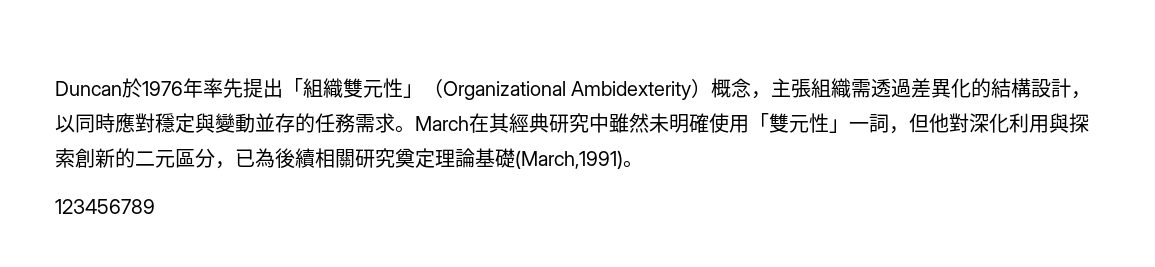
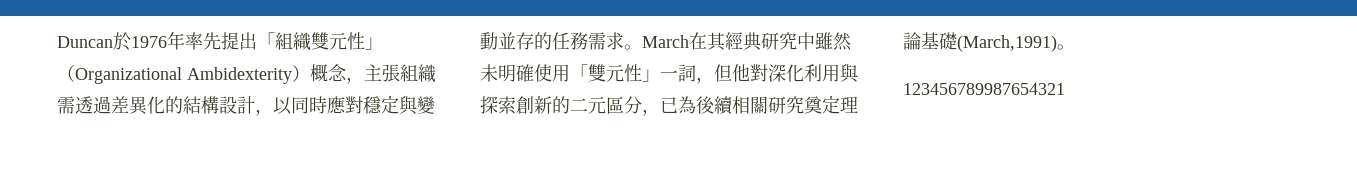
- 123456789
+ 123456789987654321

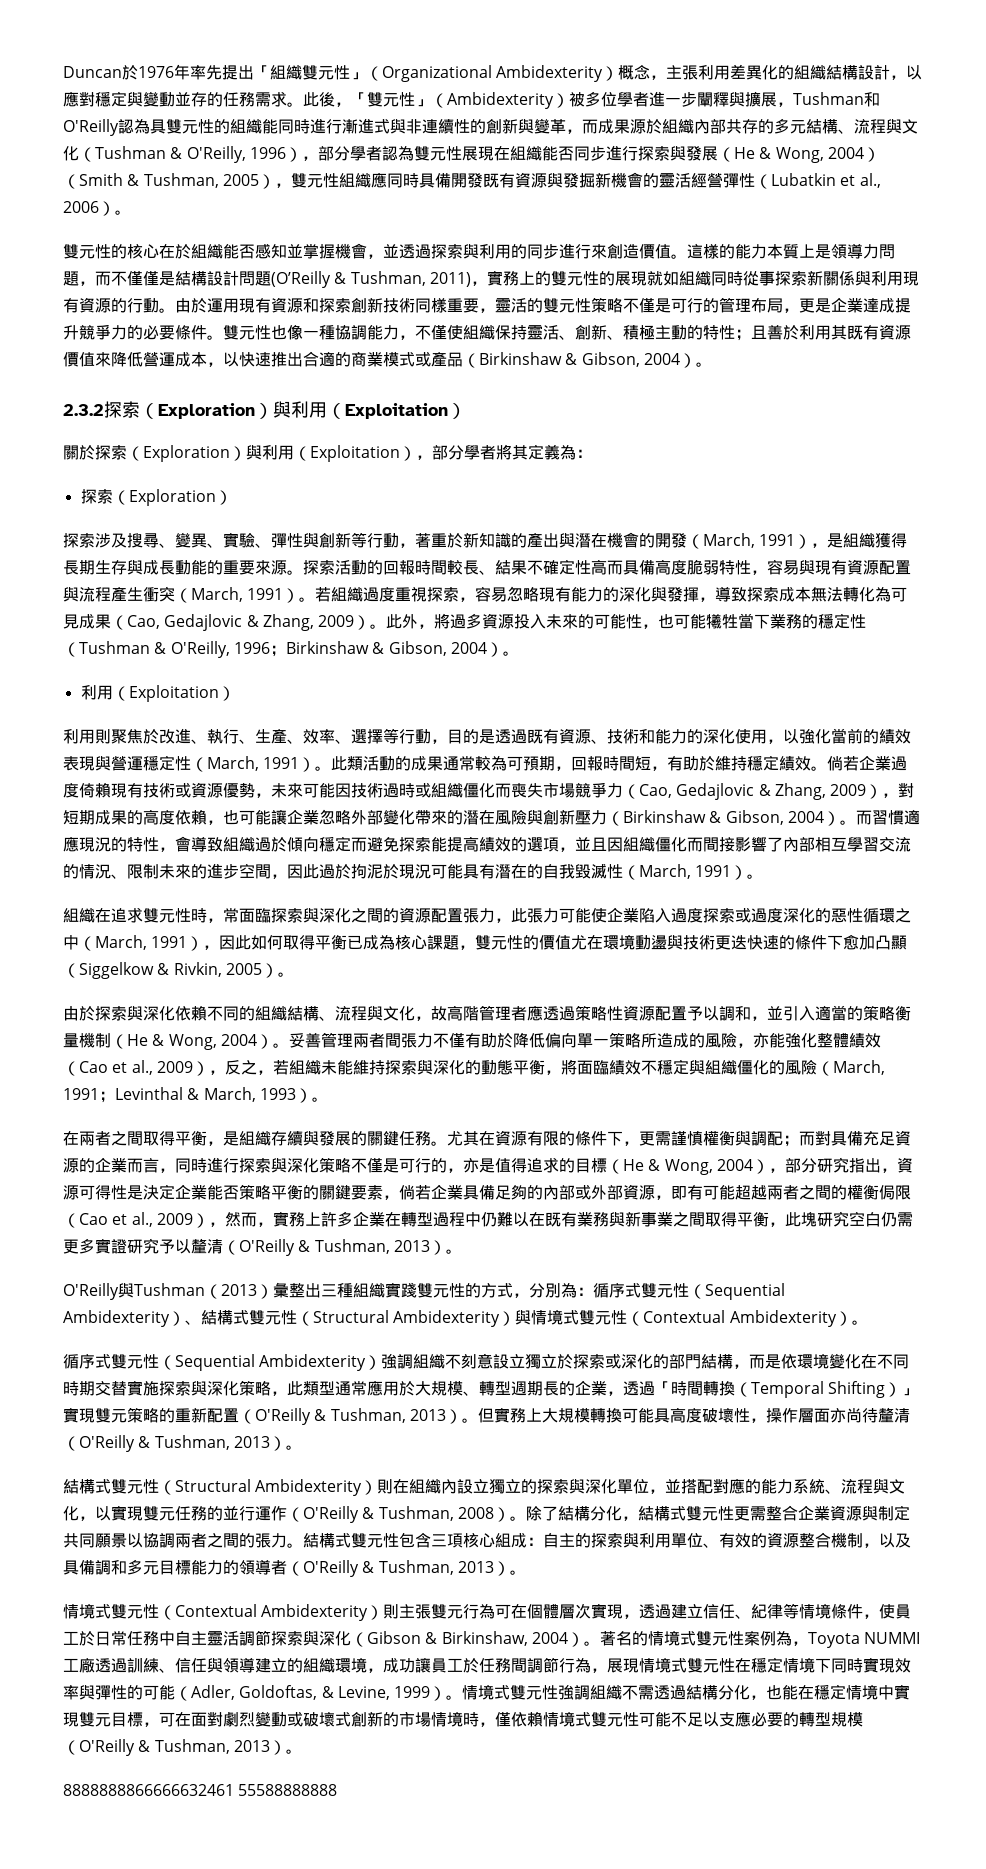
- Duncan於1976年率先提出「組織雙元性」（Organizational Ambidexterity）概念，主張組織需透過差異化的結構設計，以同時應對穩定與變動並存的任務需求。
+ Duncan於1976年率先提出「組織雙元性」（Organizational Ambidexterity）概念，主張利用差異化的組織結構設計，以應對穩定與變動並存的任務需求。
- March在其經典研究中雖然未明確使用「雙元性」一詞，但他對深化利用與探索創新的二元區分，已為後續相關研究奠定理論基礎(March,1991)。
- 123456789987654321
+ 此後，「雙元性」（Ambidexterity）被多位學者進一步闡釋與擴展，Tushman和O'Reilly認為具雙元性的組織能同時進行漸進式與非連續性的創新與變革，而成果源於組織內部共存的多元結構、流程與文化（Tushman & O'Reilly, 1996），部分學者認為雙元性展現在組織能否同步進行探索與發展（He & Wong, 2004）（Smith & Tushman, 2005），雙元性組織應同時具備開發既有資源與發掘新機會的靈活經營彈性（Lubatkin et al., 2006）。
+ 雙元性的核心在於組織能否感知並掌握機會，並透過探索與利用的同步進行來創造價值。這樣的能力本質上是領導力問題，而不僅僅是結構設計問題(O’Reilly & Tushman, 2011)，實務上的雙元性的展現就如組織同時從事探索新關係與利用現有資源的行動。由於運用現有資源和探索創新技術同樣重要，靈活的雙元性策略不僅是可行的管理布局，更是企業達成提升競爭力的必要條件。雙元性也像一種協調能力，不僅使組織保持靈活、創新、積極主動的特性；且善於利用其既有資源價值來降低營運成本，以快速推出合適的商業模式或產品（Birkinshaw & Gibson, 2004）。
+ 2.3.2探索（Exploration）與利用（Exploitation）
+ 關於探索（Exploration）與利用（Exploitation），部分學者將其定義為：
+ 探索（Exploration）
+ 探索涉及搜尋、變異、實驗、彈性與創新等行動，著重於新知識的產出與潛在機會的開發（March, 1991），是組織獲得長期生存與成長動能的重要來源。探索活動的回報時間較長、結果不確定性高而具備高度脆弱特性，容易與現有資源配置與流程產生衝突（March, 1991）。若組織過度重視探索，容易忽略現有能力的深化與發揮，導致探索成本無法轉化為可見成果（Cao, Gedajlovic & Zhang, 2009）。此外，將過多資源投入未來的可能性，也可能犧牲當下業務的穩定性（Tushman & O'Reilly, 1996；Birkinshaw & Gibson, 2004）。
+ 利用（Exploitation）
+ 利用則聚焦於改進、執行、生產、效率、選擇等行動，目的是透過既有資源、技術和能力的深化使用，以強化當前的績效表現與營運穩定性（March, 1991）。此類活動的成果通常較為可預期，回報時間短，有助於維持穩定績效。倘若企業過度倚賴現有技術或資源優勢，未來可能因技術過時或組織僵化而喪失市場競爭力（Cao, Gedajlovic & Zhang, 2009），對短期成果的高度依賴，也可能讓企業忽略外部變化帶來的潛在風險與創新壓力（Birkinshaw & Gibson, 2004）。而習慣適應現況的特性，會導致組織過於傾向穩定而避免探索能提高績效的選項，並且因組織僵化而間接影響了內部相互學習交流的情況、限制未來的進步空間，因此過於拘泥於現況可能具有潛在的自我毀滅性（March, 1991）。
+ 組織在追求雙元性時，常面臨探索與深化之間的資源配置張力，此張力可能使企業陷入過度探索或過度深化的惡性循環之中（March, 1991），因此如何取得平衡已成為核心課題，雙元性的價值尤在環境動盪與技術更迭快速的條件下愈加凸顯（Siggelkow & Rivkin, 2005）。
+ 由於探索與深化依賴不同的組織結構、流程與文化，故高階管理者應透過策略性資源配置予以調和，並引入適當的策略衡量機制（He & Wong, 2004）。妥善管理兩者間張力不僅有助於降低偏向單一策略所造成的風險，亦能強化整體績效（Cao et al., 2009），反之，若組織未能維持探索與深化的動態平衡，將面臨績效不穩定與組織僵化的風險（March, 1991；Levinthal & March, 1993）。
+ 在兩者之間取得平衡，是組織存續與發展的關鍵任務。尤其在資源有限的條件下，更需謹慎權衡與調配；而對具備充足資源的企業而言，同時進行探索與深化策略不僅是可行的，亦是值得追求的目標（He & Wong, 2004），部分研究指出，資源可得性是決定企業能否策略平衡的關鍵要素，倘若企業具備足夠的內部或外部資源，即有可能超越兩者之間的權衡侷限（Cao et al., 2009），然而，實務上許多企業在轉型過程中仍難以在既有業務與新事業之間取得平衡，此塊研究空白仍需更多實證研究予以釐清（O'Reilly & Tushman, 2013）。
+ O'Reilly與Tushman（2013）彙整出三種組織實踐雙元性的方式，分別為：循序式雙元性（Sequential Ambidexterity）、結構式雙元性（Structural Ambidexterity）與情境式雙元性（Contextual Ambidexterity）。
+ 循序式雙元性（Sequential Ambidexterity）強調組織不刻意設立獨立於探索或深化的部門結構，而是依環境變化在不同時期交替實施探索與深化策略，此類型通常應用於大規模、轉型週期長的企業，透過「時間轉換（Temporal Shifting）」實現雙元策略的重新配置（O'Reilly & Tushman, 2013）。但實務上大規模轉換可能具高度破壞性，操作層面亦尚待釐清（O'Reilly & Tushman, 2013）。
+ 結構式雙元性（Structural Ambidexterity）則在組織內設立獨立的探索與深化單位，並搭配對應的能力系統、流程與文化，以實現雙元任務的並行運作（O'Reilly & Tushman, 2008）。除了結構分化，結構式雙元性更需整合企業資源與制定共同願景以協調兩者之間的張力。結構式雙元性包含三項核心組成：自主的探索與利用單位、有效的資源整合機制，以及具備調和多元目標能力的領導者（O'Reilly & Tushman, 2013）。
+ 情境式雙元性（Contextual Ambidexterity）則主張雙元行為可在個體層次實現，透過建立信任、紀律等情境條件，使員工於日常任務中自主靈活調節探索與深化（Gibson & Birkinshaw, 2004）。著名的情境式雙元性案例為，Toyota NUMMI工廠透過訓練、信任與領導建立的組織環境，成功讓員工於任務間調節行為，展現情境式雙元性在穩定情境下同時實現效率與彈性的可能（Adler, Goldoftas, & Levine, 1999）。情境式雙元性強調組織不需透過結構分化，也能在穩定情境中實現雙元目標，可在面對劇烈變動或破壞式創新的市場情境時，僅依賴情境式雙元性可能不足以支應必要的轉型規模（O'Reilly & Tushman, 2013）。
+ 8888888866666632461 55588888888

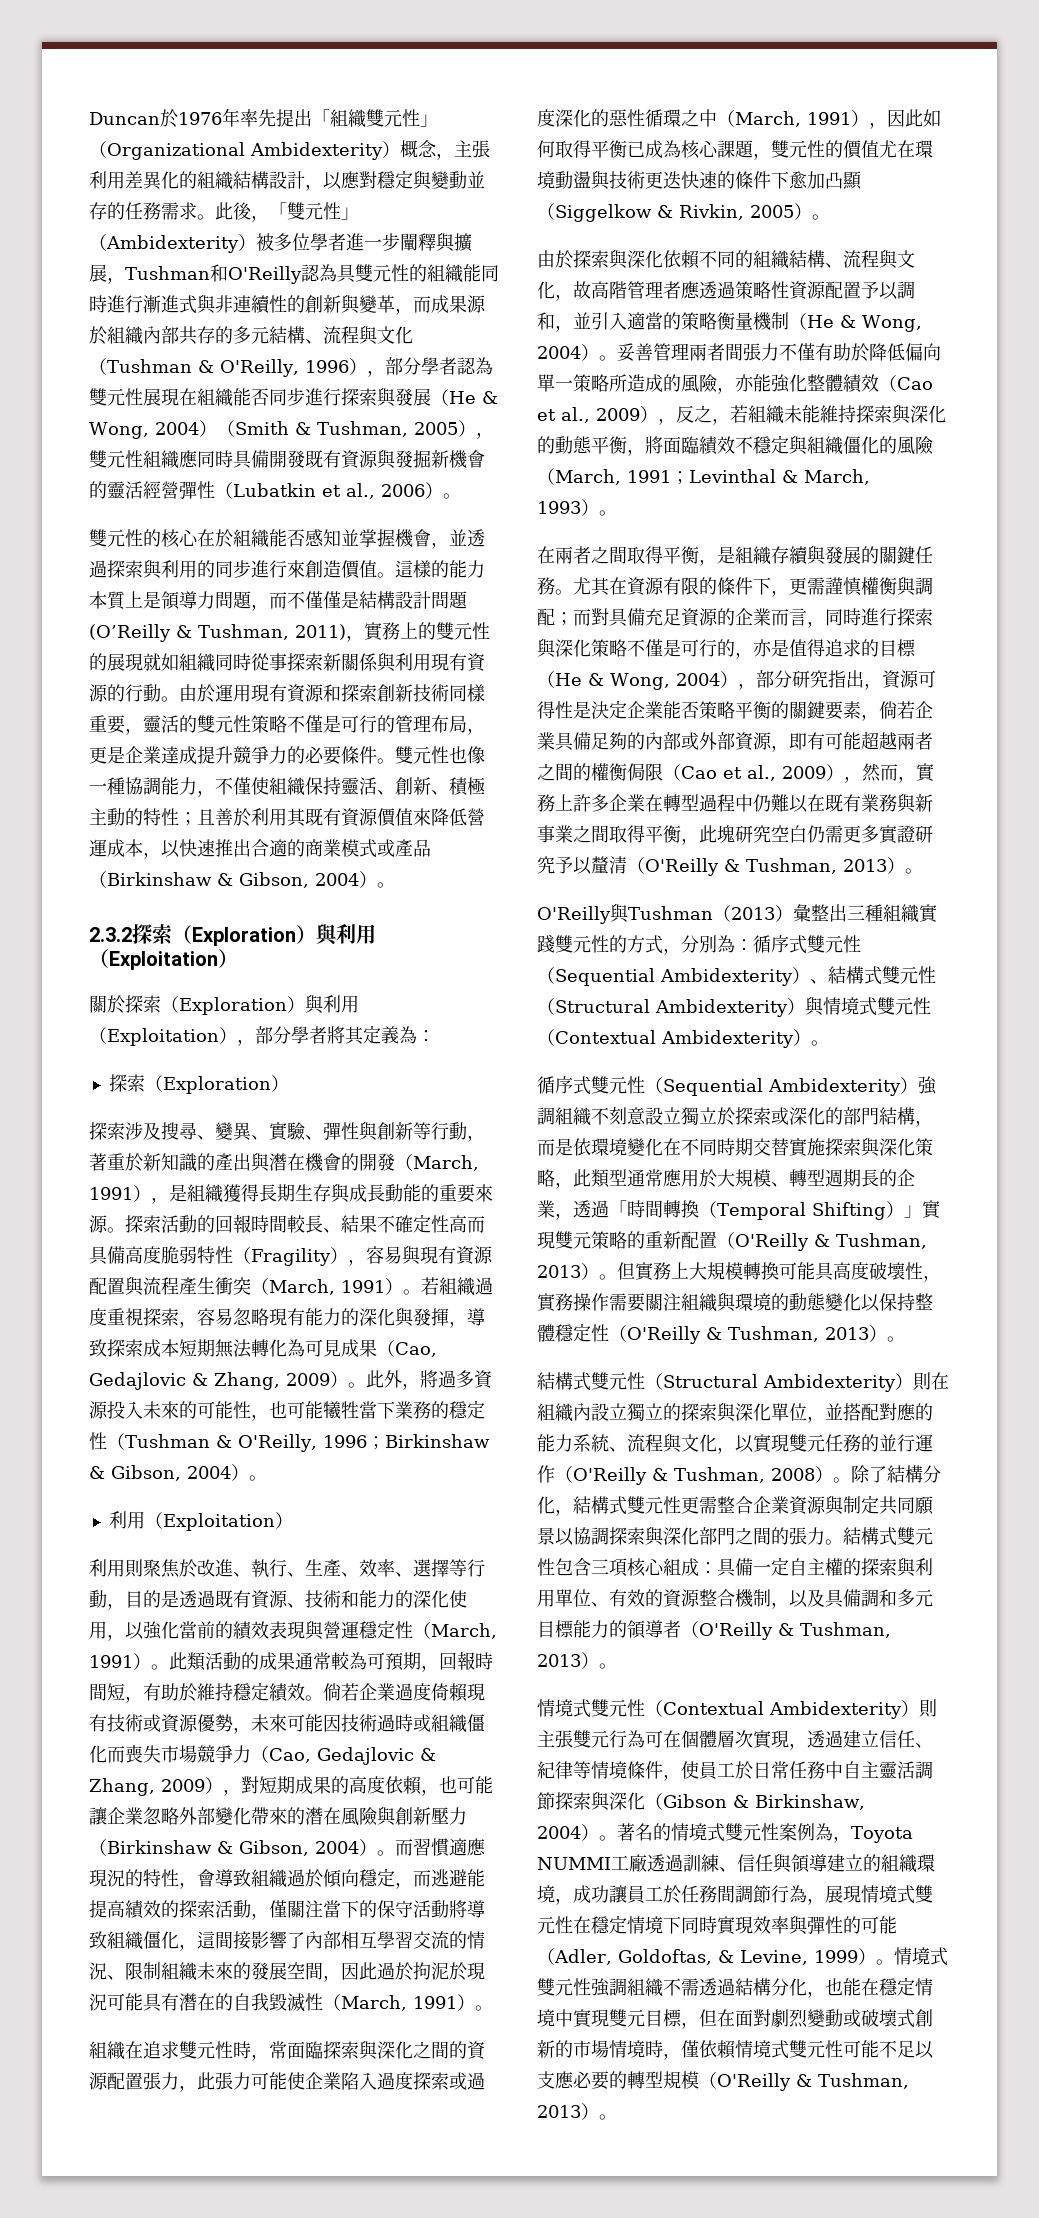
- 探索活動的回報時間較長、結果不確定性高而具備高度脆弱特性，容易與現有資源配置與流程產生衝突（March, 1991）。
+ 探索活動的回報時間較長、結果不確定性高而具備高度脆弱特性（Fragility），容易與現有資源配置與流程產生衝突（March, 1991）。
- 若組織過度重視探索，容易忽略現有能力的深化與發揮，導致探索成本無法轉化為可見成果（Cao, Gedajlovic & Zhang, 2009）。
+ 若組織過度重視探索，容易忽略現有能力的深化與發揮，導致探索成本短期無法轉化為可見成果（Cao, Gedajlovic & Zhang, 2009）。
- 而習慣適應現況的特性，會導致組織過於傾向穩定而避免探索能提高績效的選項，並且因組織僵化而間接影響了內部相互學習交流的情況、限制未來的進步空間，因此過於拘泥於現況可能具有潛在的自我毀滅性（March, 1991）。
+ 而習慣適應現況的特性，會導致組織過於傾向穩定，而逃避能提高績效的探索活動，僅關注當下的保守活動將導致組織僵化，這間接影響了內部相互學習交流的情況、限制組織未來的發展空間，因此過於拘泥於現況可能具有潛在的自我毀滅性（March, 1991）。
- 但實務上大規模轉換可能具高度破壞性，操作層面亦尚待釐清（O'Reilly & Tushman, 2013）。
+ 但實務上大規模轉換可能具高度破壞性，實務操作需要關注組織與環境的動態變化以保持整體穩定性（O'Reilly & Tushman, 2013）。
- 除了結構分化，結構式雙元性更需整合企業資源與制定共同願景以協調兩者之間的張力。
+ 除了結構分化，結構式雙元性更需整合企業資源與制定共同願景以協調探索與深化部門之間的張力。
- 結構式雙元性包含三項核心組成：自主的探索與利用單位、有效的資源整合機制，以及具備調和多元目標能力的領導者（O'Reilly & Tushman, 2013）。
+ 結構式雙元性包含三項核心組成：具備一定自主權的探索與利用單位、有效的資源整合機制，以及具備調和多元目標能力的領導者（O'Reilly & Tushman, 2013）。
- 情境式雙元性強調組織不需透過結構分化，也能在穩定情境中實現雙元目標，可在面對劇烈變動或破壞式創新的市場情境時，僅依賴情境式雙元性可能不足以支應必要的轉型規模（O'Reilly & Tushman, 2013）。
+ 情境式雙元性強調組織不需透過結構分化，也能在穩定情境中實現雙元目標，但在面對劇烈變動或破壞式創新的市場情境時，僅依賴情境式雙元性可能不足以支應必要的轉型規模（O'Reilly & Tushman, 2013）。
- 8888888866666632461 55588888888

